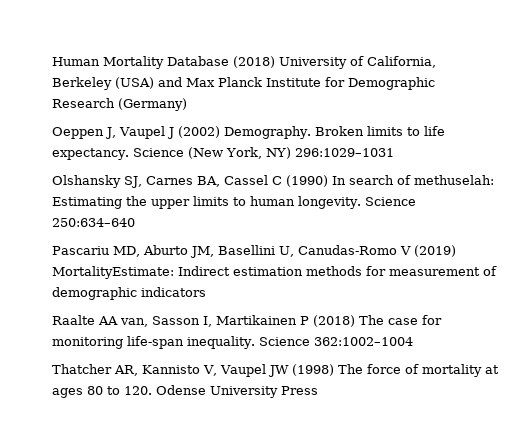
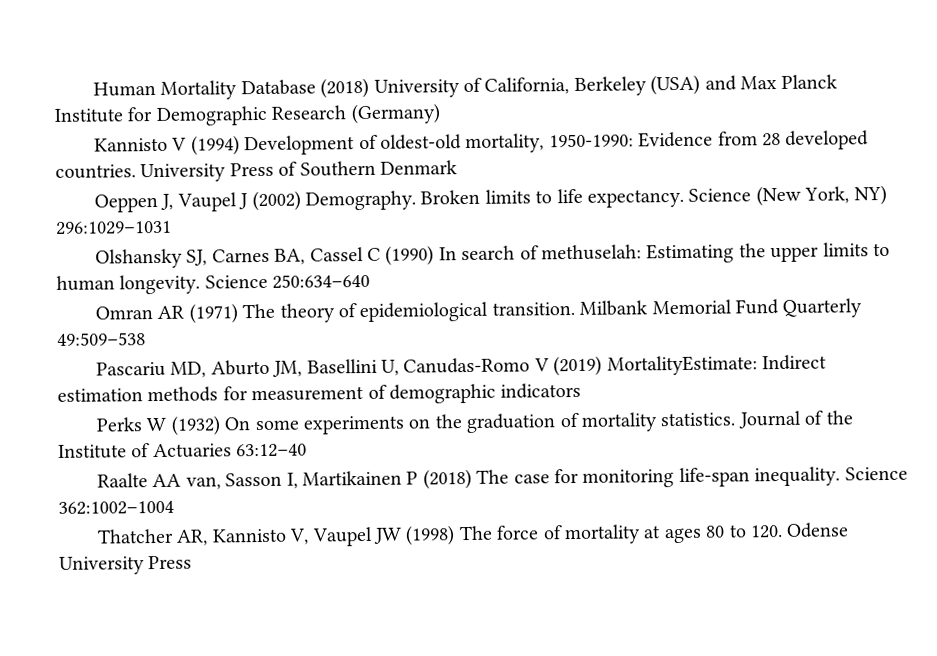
+ Kannisto V (1994) Development of oldest-old mortality, 1950-1990: Evidence from 28 developed countries. University Press of Southern Denmark
+ Omran AR (1971) The theory of epidemiological transition. Milbank Memorial Fund Quarterly 49:509–538
+ Perks W (1932) On some experiments on the graduation of mortality statistics. Journal of the Institute of Actuaries 63:12–40

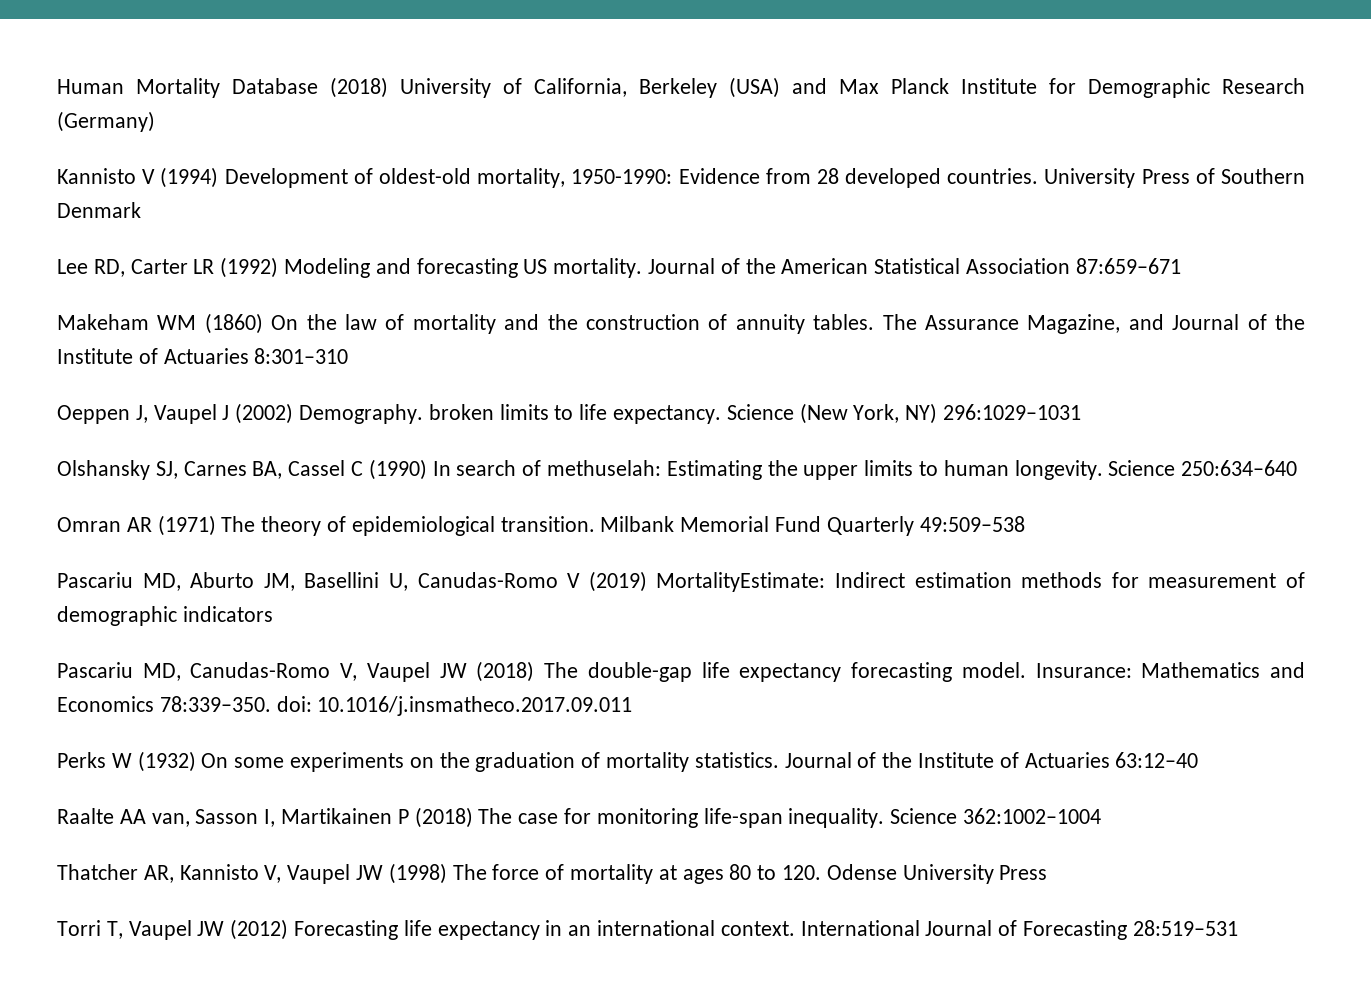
+ Lee RD, Carter LR (1992) Modeling and forecasting US mortality. Journal of the American Statistical Association 87:659–671
+ Makeham WM (1860) On the law of mortality and the construction of annuity tables. The Assurance Magazine, and Journal of the Institute of Actuaries 8:301–310
- Oeppen J, Vaupel J (2002) Demography. Broken limits to life expectancy.
+ Oeppen J, Vaupel J (2002) Demography. broken limits to life expectancy.
+ Pascariu MD, Canudas-Romo V, Vaupel JW (2018) The double-gap life expectancy forecasting model. Insurance: Mathematics and Economics 78:339–350. doi: 10.1016/j.insmatheco.2017.09.011
+ Torri T, Vaupel JW (2012) Forecasting life expectancy in an international context. International Journal of Forecasting 28:519–531

